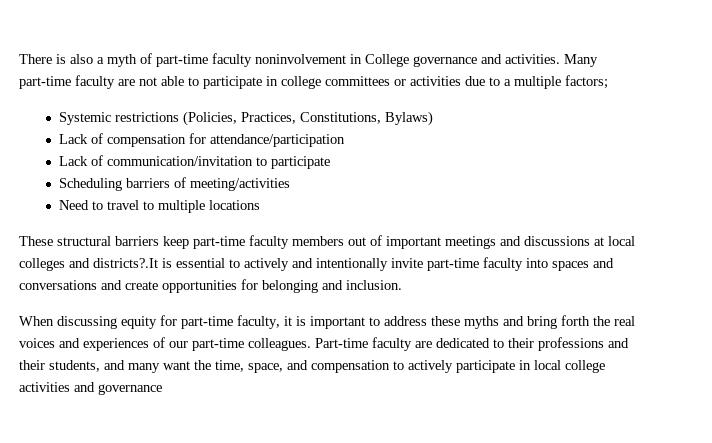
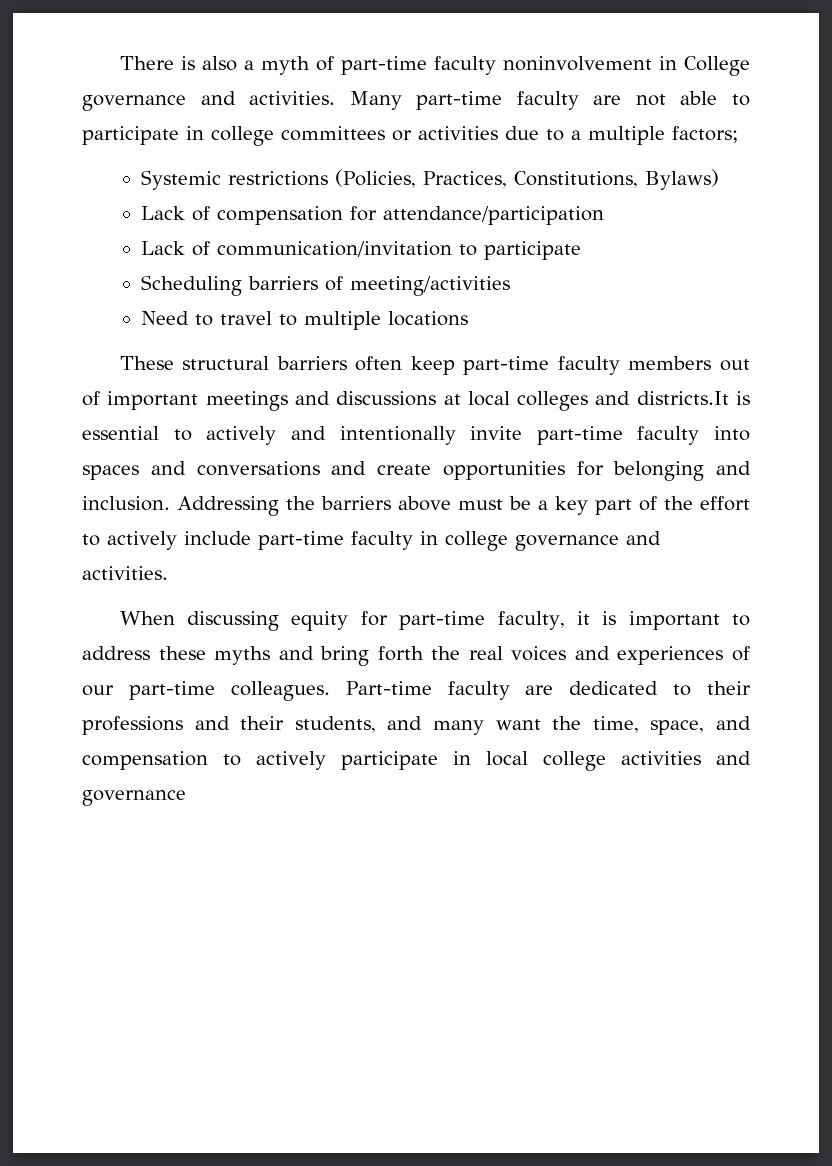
- These structural barriers keep part-time faculty members out of important meetings and discussions at local colleges and districts?.It is essential to actively and intentionally invite part-time faculty into spaces and conversations and create opportunities for belonging and inclusion.
+ These structural barriers often keep part-time faculty members out of important meetings and discussions at local colleges and districts.It is essential to actively and intentionally invite part-time faculty into spaces and conversations and create opportunities for belonging and inclusion. Addressing the barriers above must be a key part of the effort to actively include part-time faculty in college governance and activities.

